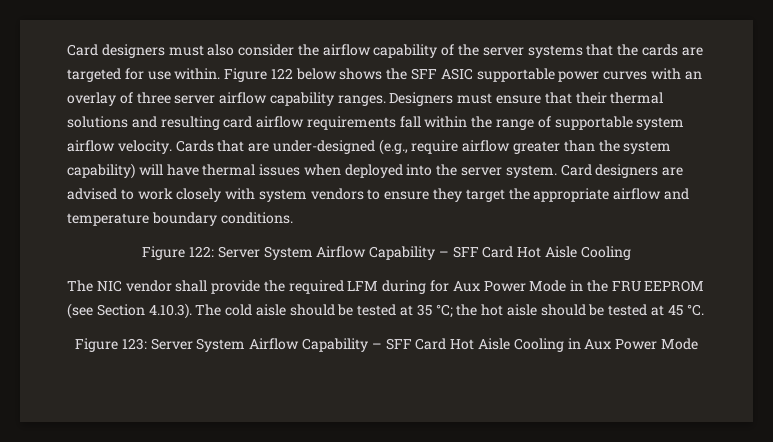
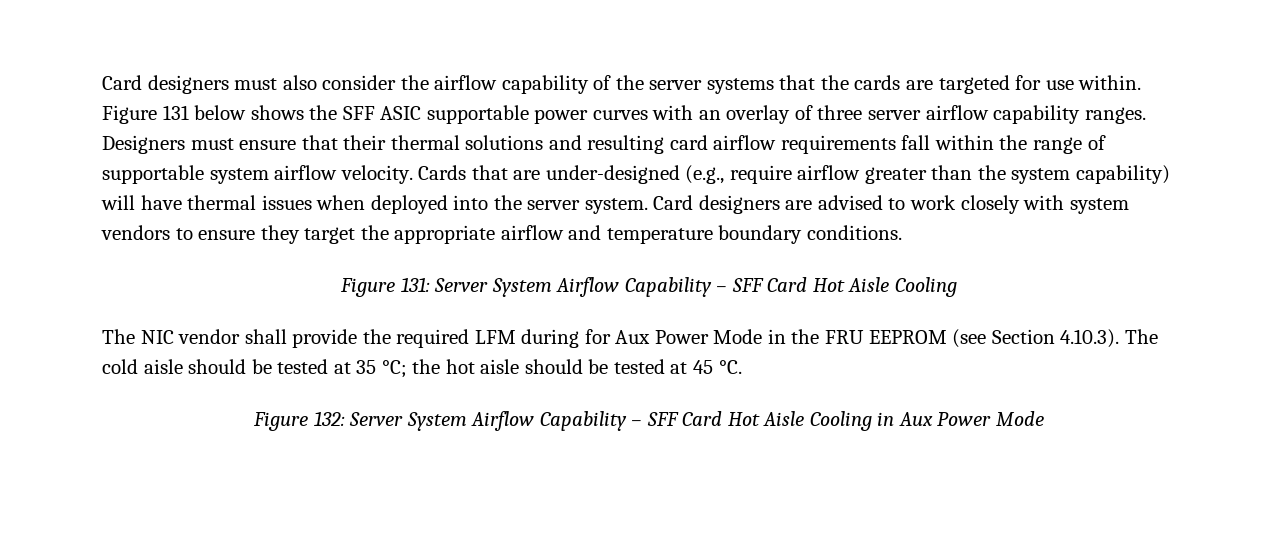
- Figure 122 below shows the SFF ASIC supportable power curves with an overlay of three server airflow capability ranges.
+ Figure 131 below shows the SFF ASIC supportable power curves with an overlay of three server airflow capability ranges.
- Figure 122: Server System Airflow Capability – SFF Card Hot Aisle Cooling
+ Figure 131: Server System Airflow Capability – SFF Card Hot Aisle Cooling
- Figure 123: Server System Airflow Capability – SFF Card Hot Aisle Cooling in Aux Power Mode
+ Figure 132: Server System Airflow Capability – SFF Card Hot Aisle Cooling in Aux Power Mode

